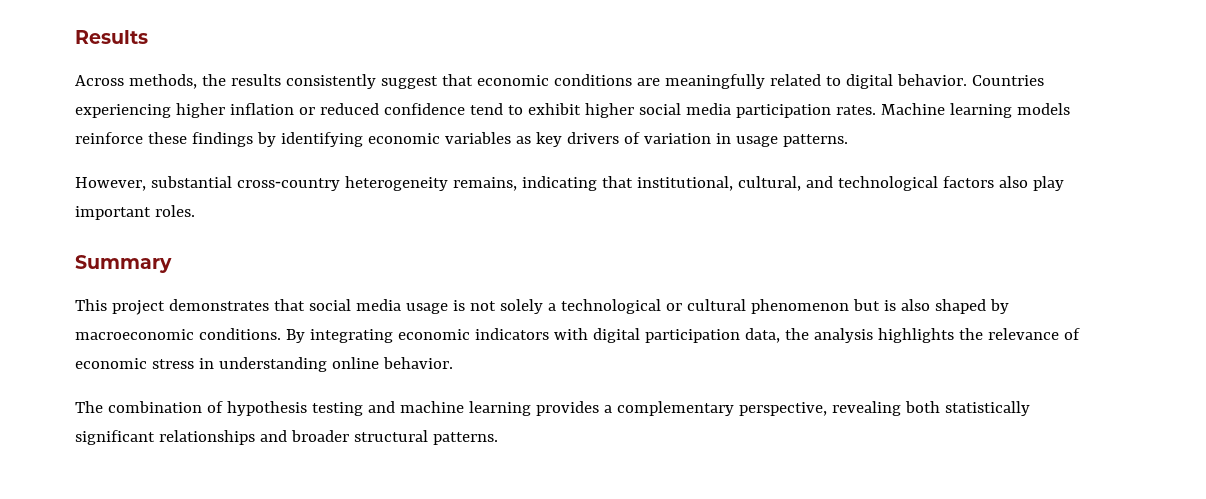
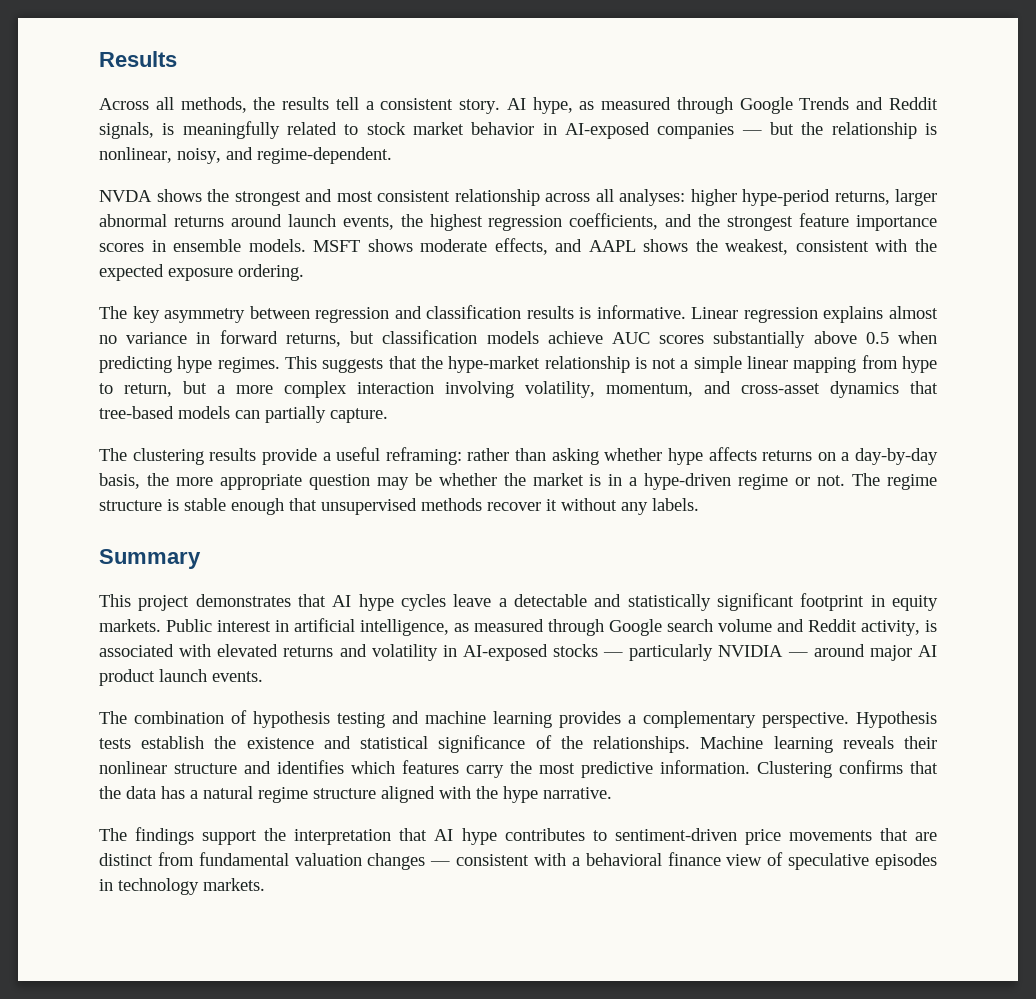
- Across methods, the results consistently suggest that economic conditions are meaningfully related to digital behavior. Countries experiencing higher inflation or reduced confidence tend to exhibit higher social media participation rates. Machine learning models reinforce these findings by identifying economic variables as key drivers of variation in usage patterns.
- However, substantial cross‑country heterogeneity remains, indicating that institutional, cultural, and technological factors also play important roles.
+ Across all methods, the results tell a consistent story. AI hype, as measured through Google Trends and Reddit signals, is meaningfully related to stock market behavior in AI-exposed companies — but the relationship is nonlinear, noisy, and regime-dependent.
+ NVDA shows the strongest and most consistent relationship across all analyses: higher hype-period returns, larger abnormal returns around launch events, the highest regression coefficients, and the strongest feature importance scores in ensemble models. MSFT shows moderate effects, and AAPL shows the weakest, consistent with the expected exposure ordering.
+ The key asymmetry between regression and classification results is informative. Linear regression explains almost no variance in forward returns, but classification models achieve AUC scores substantially above 0.5 when predicting hype regimes. This suggests that the hype-market relationship is not a simple linear mapping from hype to return, but a more complex interaction involving volatility, momentum, and cross-asset dynamics that tree-based models can partially capture.
+ The clustering results provide a useful reframing: rather than asking whether hype affects returns on a day-by-day basis, the more appropriate question may be whether the market is in a hype-driven regime or not. The regime structure is stable enough that unsupervised methods recover it without any labels.
- This project demonstrates that social media usage is not solely a technological or cultural phenomenon but is also shaped by macroeconomic conditions. By integrating economic indicators with digital participation data, the analysis highlights the relevance of economic stress in understanding online behavior.
+ This project demonstrates that AI hype cycles leave a detectable and statistically significant footprint in equity markets. Public interest in artificial intelligence, as measured through Google search volume and Reddit activity, is associated with elevated returns and volatility in AI-exposed stocks — particularly NVIDIA — around major AI product launch events.
- The combination of hypothesis testing and machine learning provides a complementary perspective, revealing both statistically significant relationships and broader structural patterns.
+ The combination of hypothesis testing and machine learning provides a complementary perspective. Hypothesis tests establish the existence and statistical significance of the relationships. Machine learning reveals their nonlinear structure and identifies which features carry the most predictive information. Clustering confirms that the data has a natural regime structure aligned with the hype narrative.
+ The findings support the interpretation that AI hype contributes to sentiment-driven price movements that are distinct from fundamental valuation changes — consistent with a behavioral finance view of speculative episodes in technology markets.

